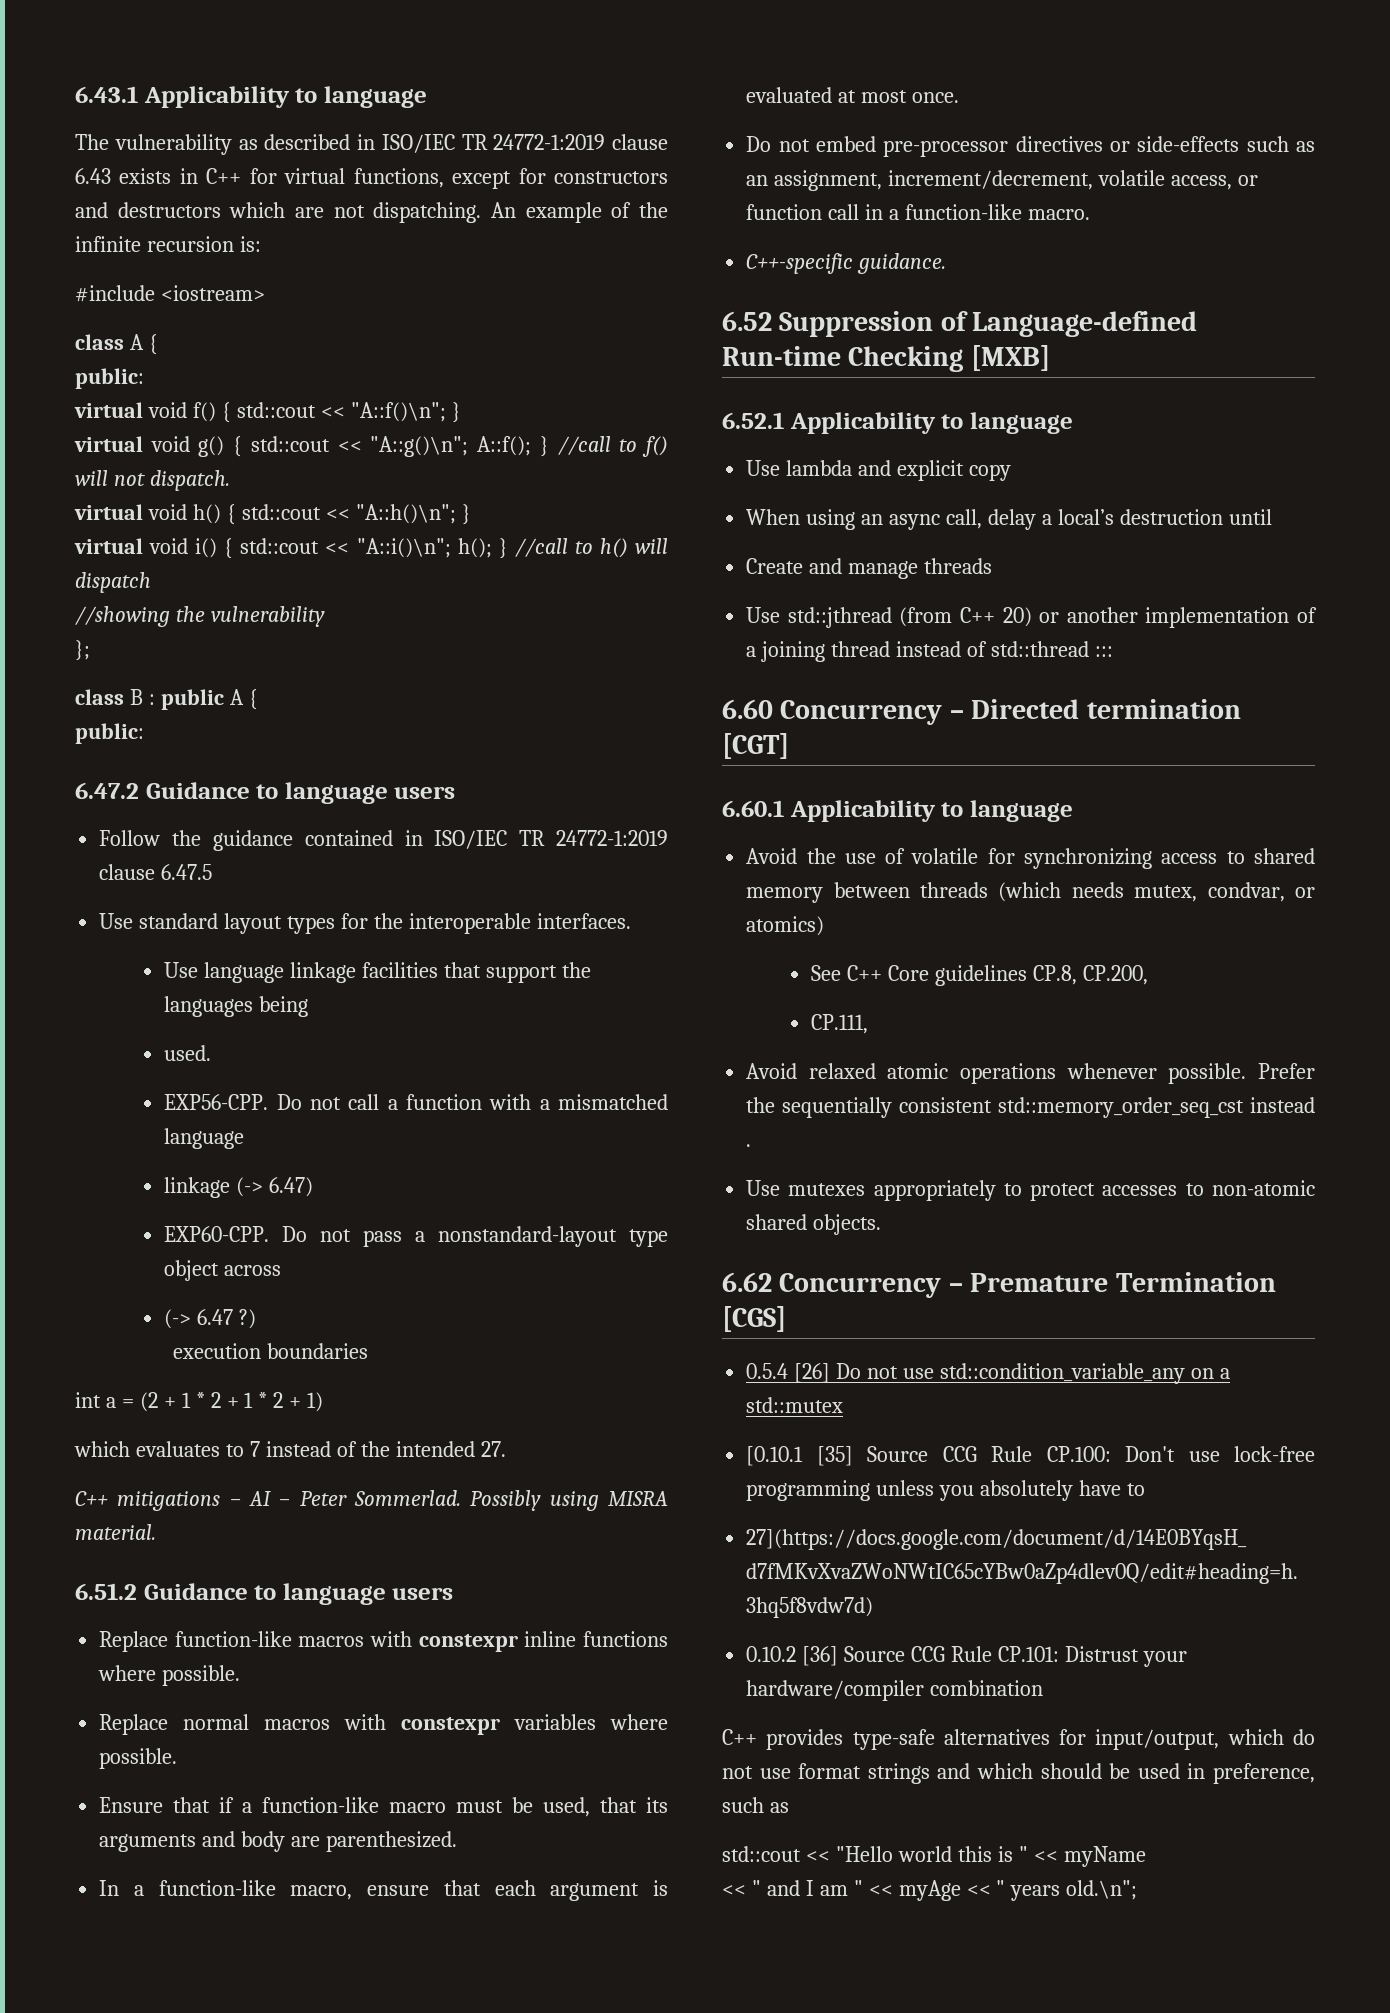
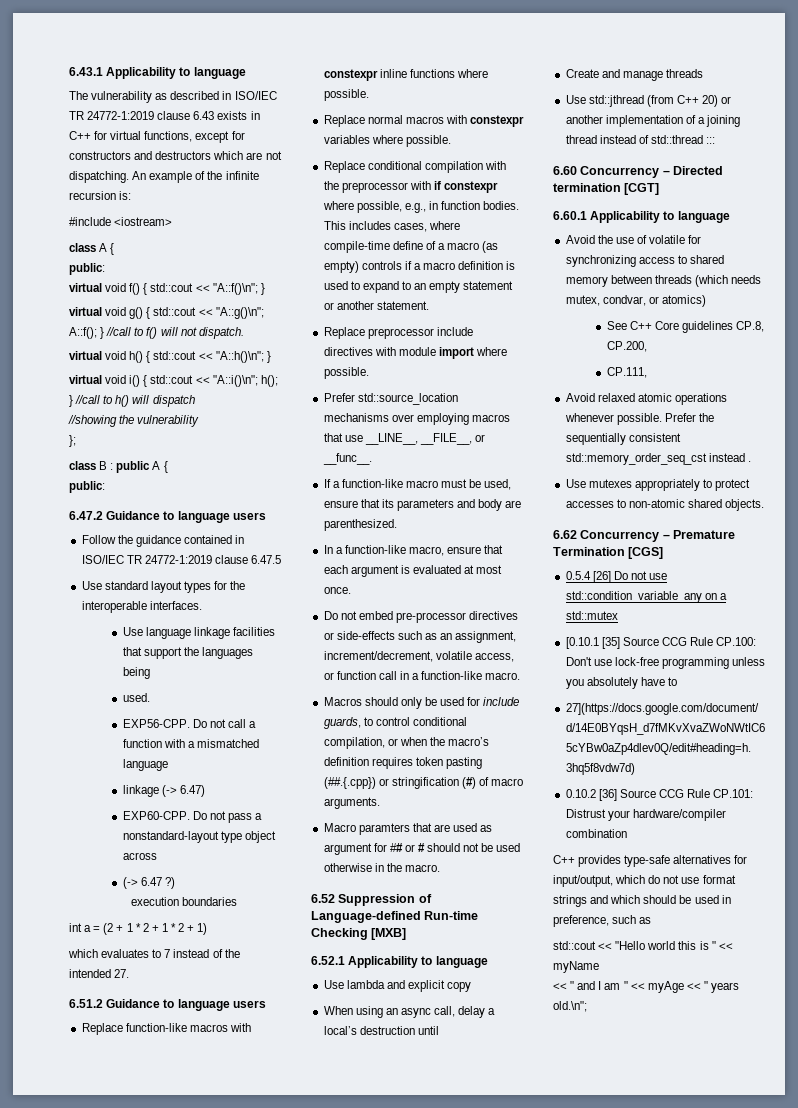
- C++ mitigations – AI – Peter Sommerlad. Possibly using MISRA material.
- Ensure that if a function-like macro must be used, that its arguments and body are parenthesized.
+ Replace conditional compilation with the preprocessor with if constexpr where possible, e.g., in function bodies. This includes cases, where compile-time define of a macro (as empty) controls if a macro definition is used to expand to an empty statement or another statement.
+ Replace preprocessor include directives with module import where possible.
+ Prefer std::source_location mechanisms over employing macros that use __LINE__, __FILE__, or __func__.
+ If a function-like macro must be used, ensure that its parameters and body are parenthesized.
- C++-specific guidance.
+ Macros should only be used for include guards, to control conditional compilation, or when the macro’s definition requires token pasting (##.{.cpp}) or stringification (#) of macro arguments.
+ Macro paramters that are used as argument for ## or # should not be used otherwise in the macro.

